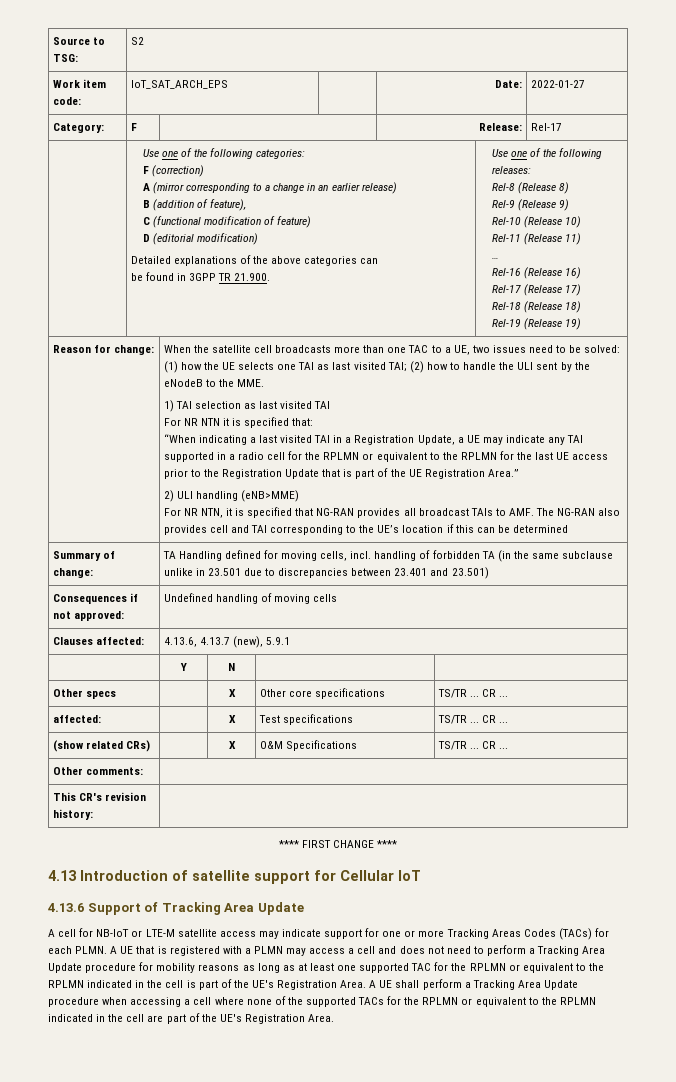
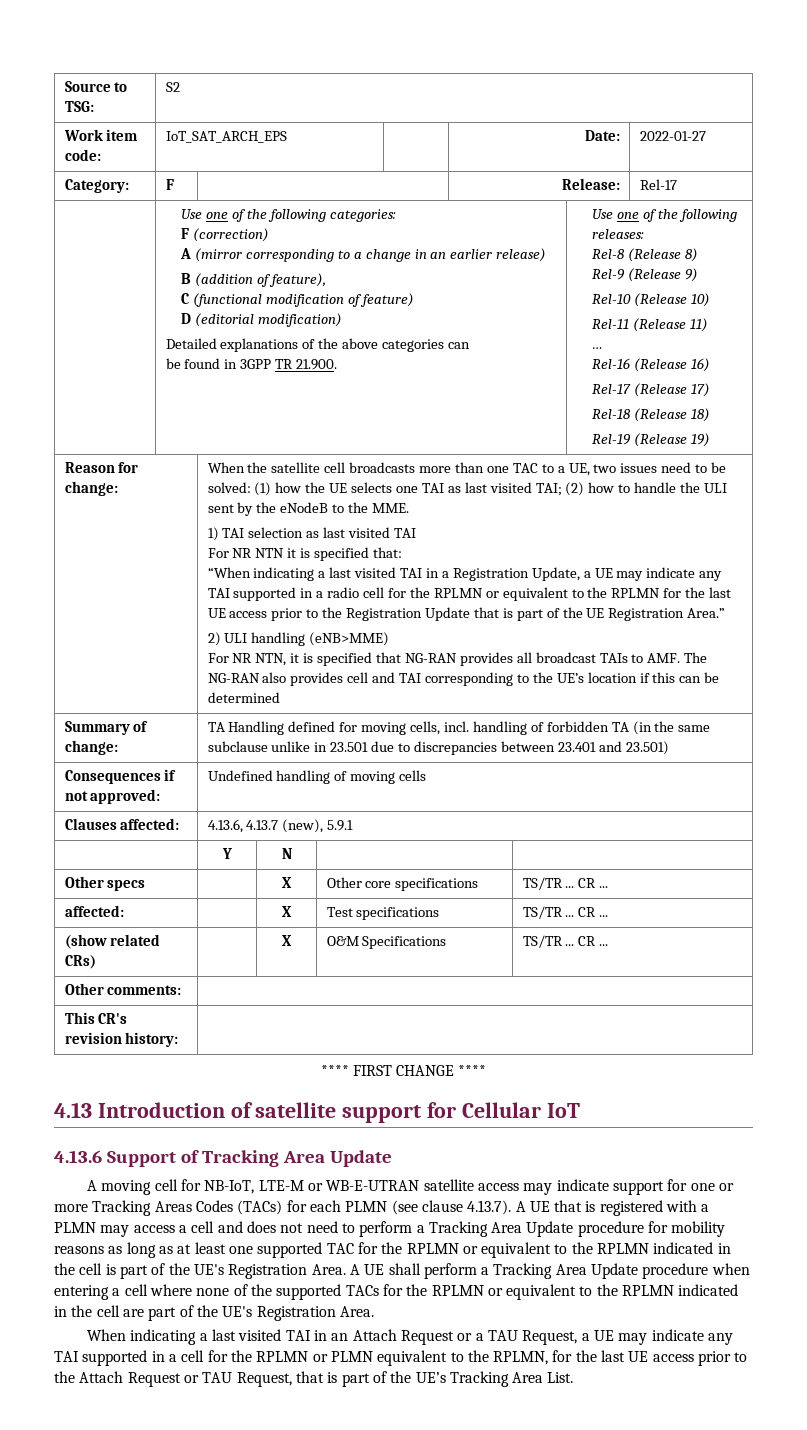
- A cell for NB-IoT or LTE-M satellite access may indicate support for one or more Tracking Areas Codes (TACs) for each PLMN. A UE that is registered with a PLMN may access a cell and does not need to perform a Tracking Area Update procedure for mobility reasons as long as at least one supported TAC for the RPLMN or equivalent to the RPLMN indicated in the cell is part of the UE's Registration Area.
+ A moving cell for NB-IoT, LTE-M or WB-E-UTRAN satellite access may indicate support for one or more Tracking Areas Codes (TACs) for each PLMN (see clause 4.13.7). A UE that is registered with a PLMN may access a cell and does not need to perform a Tracking Area Update procedure for mobility reasons as long as at least one supported TAC for the RPLMN or equivalent to the RPLMN indicated in the cell is part of the UE's Registration Area.
- A UE shall perform a Tracking Area Update procedure when accessing a cell where none of the supported TACs for the RPLMN or equivalent to the RPLMN indicated in the cell are part of the UE's Registration Area.
+ A UE shall perform a Tracking Area Update procedure when entering a cell where none of the supported TACs for the RPLMN or equivalent to the RPLMN indicated in the cell are part of the UE's Registration Area.
+ When indicating a last visited TAI in an Attach Request or a TAU Request, a UE may indicate any TAI supported in a cell for the RPLMN or PLMN equivalent to the RPLMN, for the last UE access prior to the Attach Request or TAU Request, that is part of the UE’s Tracking Area List.

